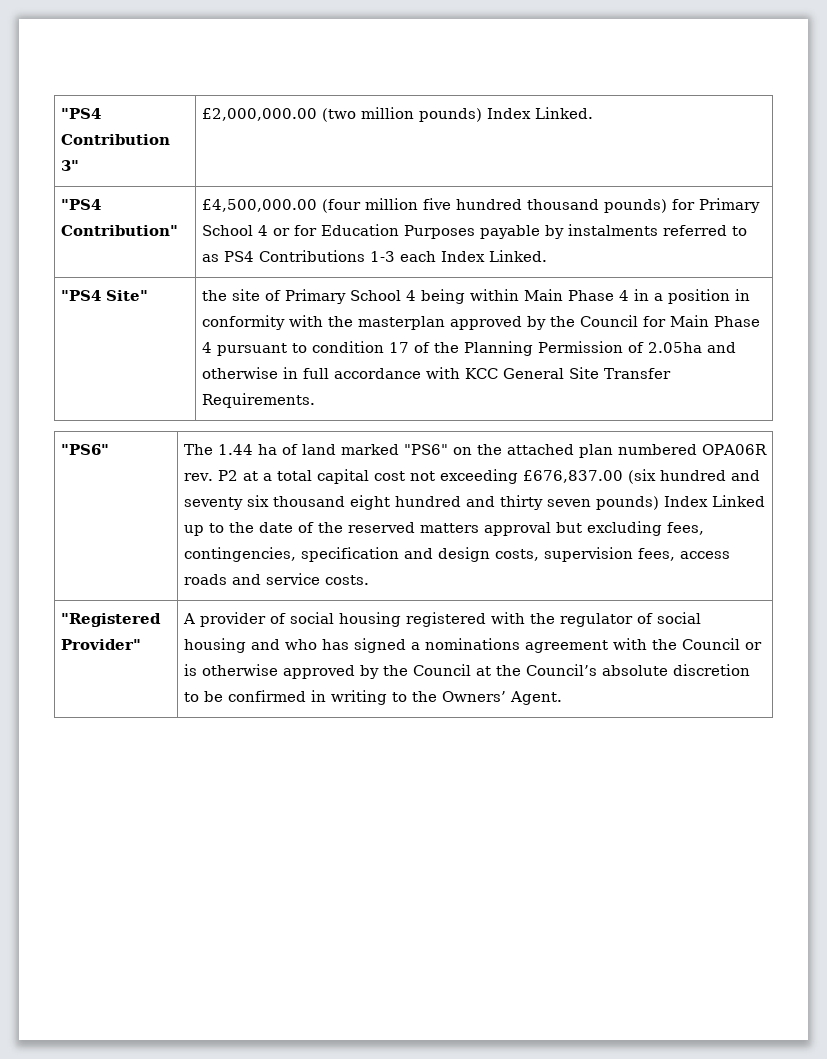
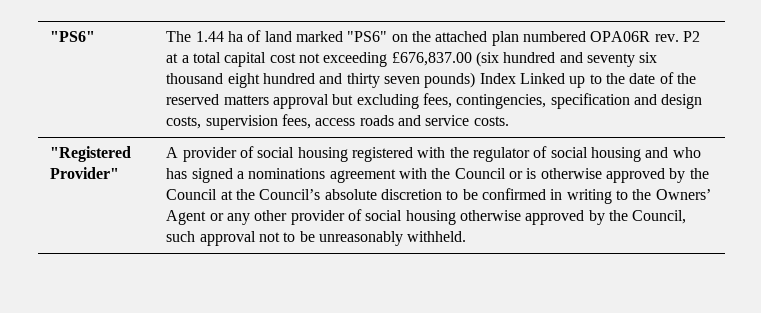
- "PS4 Contribution 3" | £2,000,000.00 (two million pounds) Index Linked.
- "PS4 Contribution" | £4,500,000.00 (four million five hundred thousand pounds) for Primary School 4 or for Education Purposes payable by instalments referred to as PS4 Contributions 1-3 each Index Linked.
- "PS4 Site" | the site of Primary School 4 being within Main Phase 4 in a position in conformity with the masterplan approved by the Council for Main Phase 4 pursuant to condition 17 of the Planning Permission of 2.05ha and otherwise in full accordance with KCC General Site Transfer Requirements.
- A provider of social housing registered with the regulator of social housing and who has signed a nominations agreement with the Council or is otherwise approved by the Council at the Council’s absolute discretion to be confirmed in writing to the Owners’ Agent.
+ A provider of social housing registered with the regulator of social housing and who has signed a nominations agreement with the Council or is otherwise approved by the Council at the Council’s absolute discretion to be confirmed in writing to the Owners’ Agent or any other provider of social housing otherwise approved by the Council, such approval not to be unreasonably withheld.

